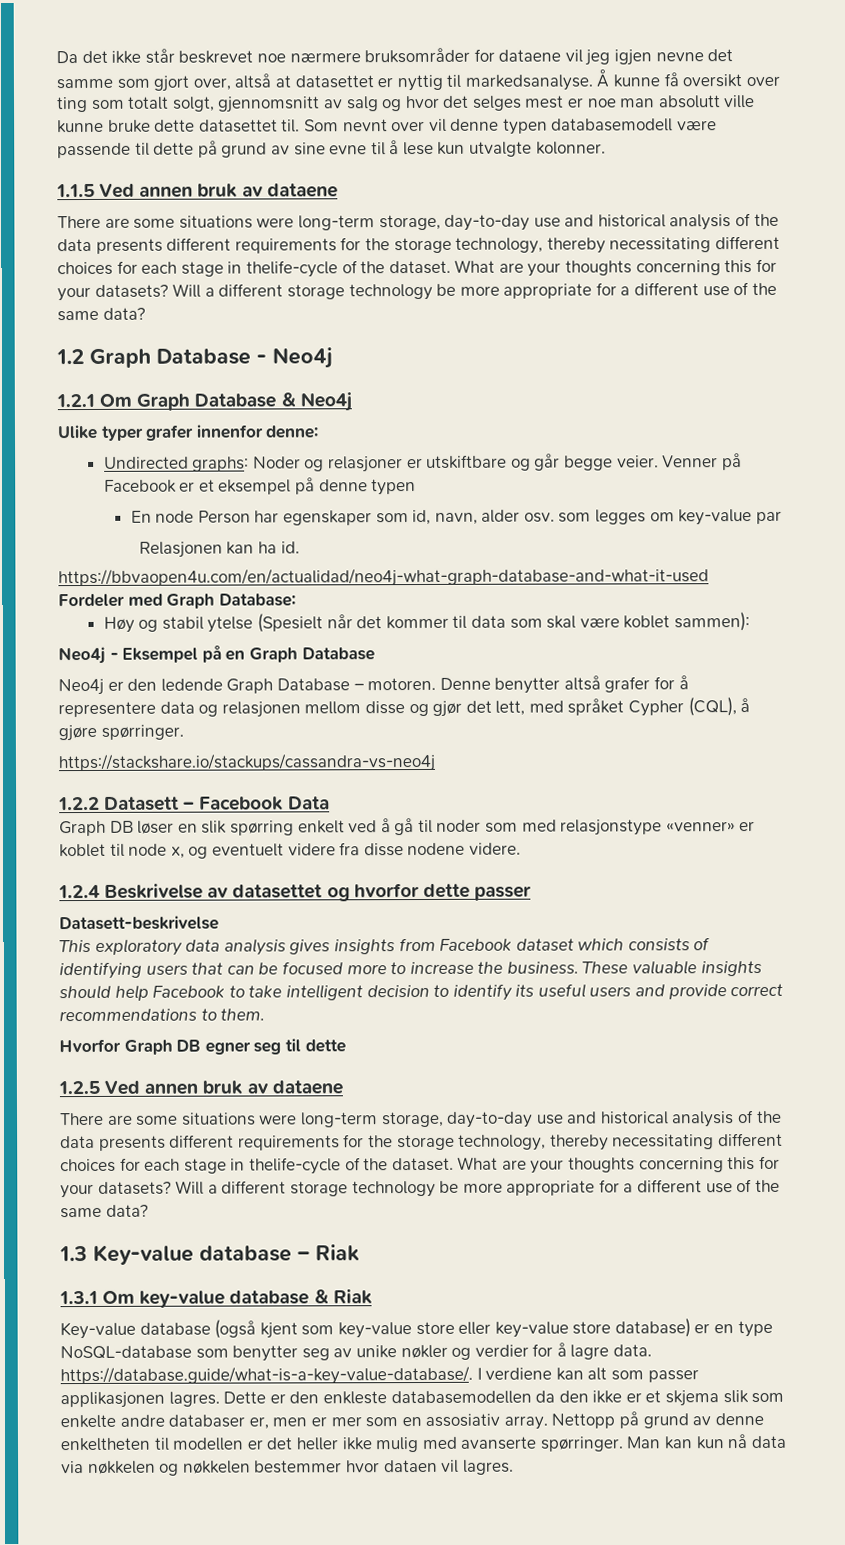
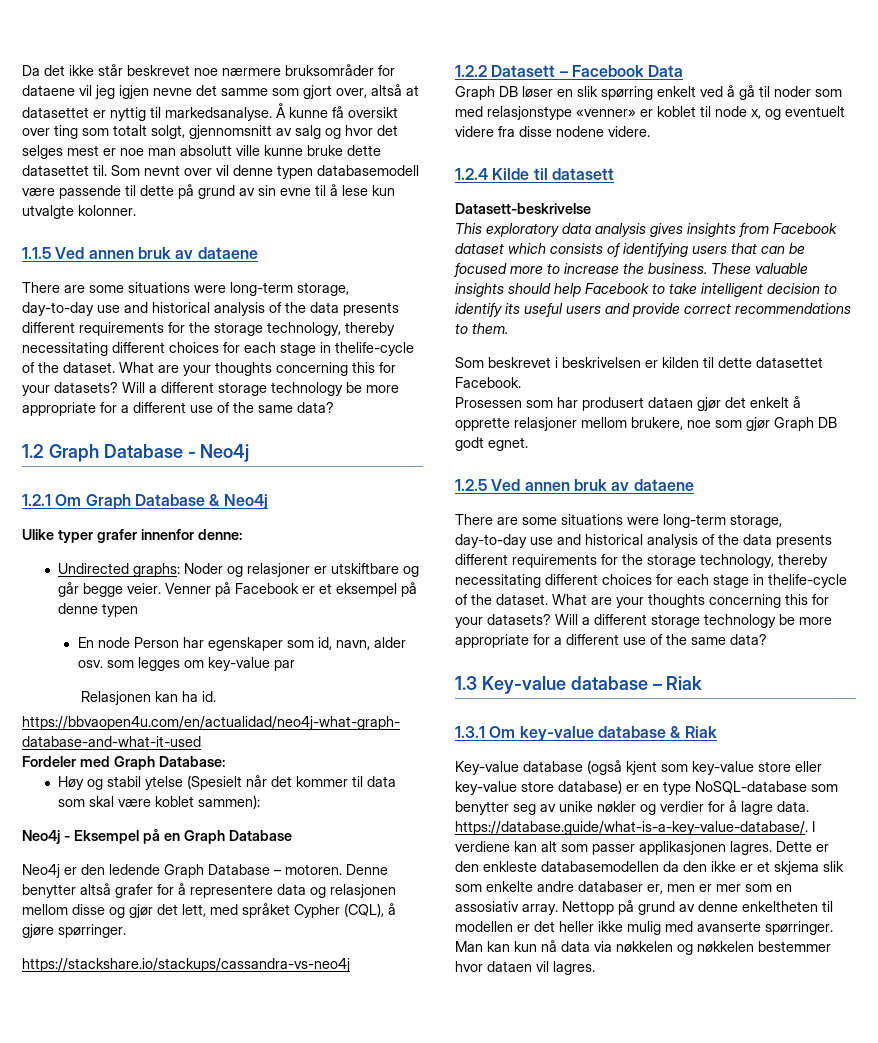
- Som nevnt over vil denne typen databasemodell være passende til dette på grund av sine evne til å lese kun utvalgte kolonner.
+ Som nevnt over vil denne typen databasemodell være passende til dette på grund av sin evne til å lese kun utvalgte kolonner.
- 1.2.4 Beskrivelse av datasettet og hvorfor dette passer
+ 1.2.4 Kilde til datasett
- Hvorfor Graph DB egner seg til dette
+ Som beskrevet i beskrivelsen er kilden til dette datasettet Facebook.
+ Prosessen som har produsert dataen gjør det enkelt å opprette relasjoner mellom brukere, noe som gjør Graph DB godt egnet.

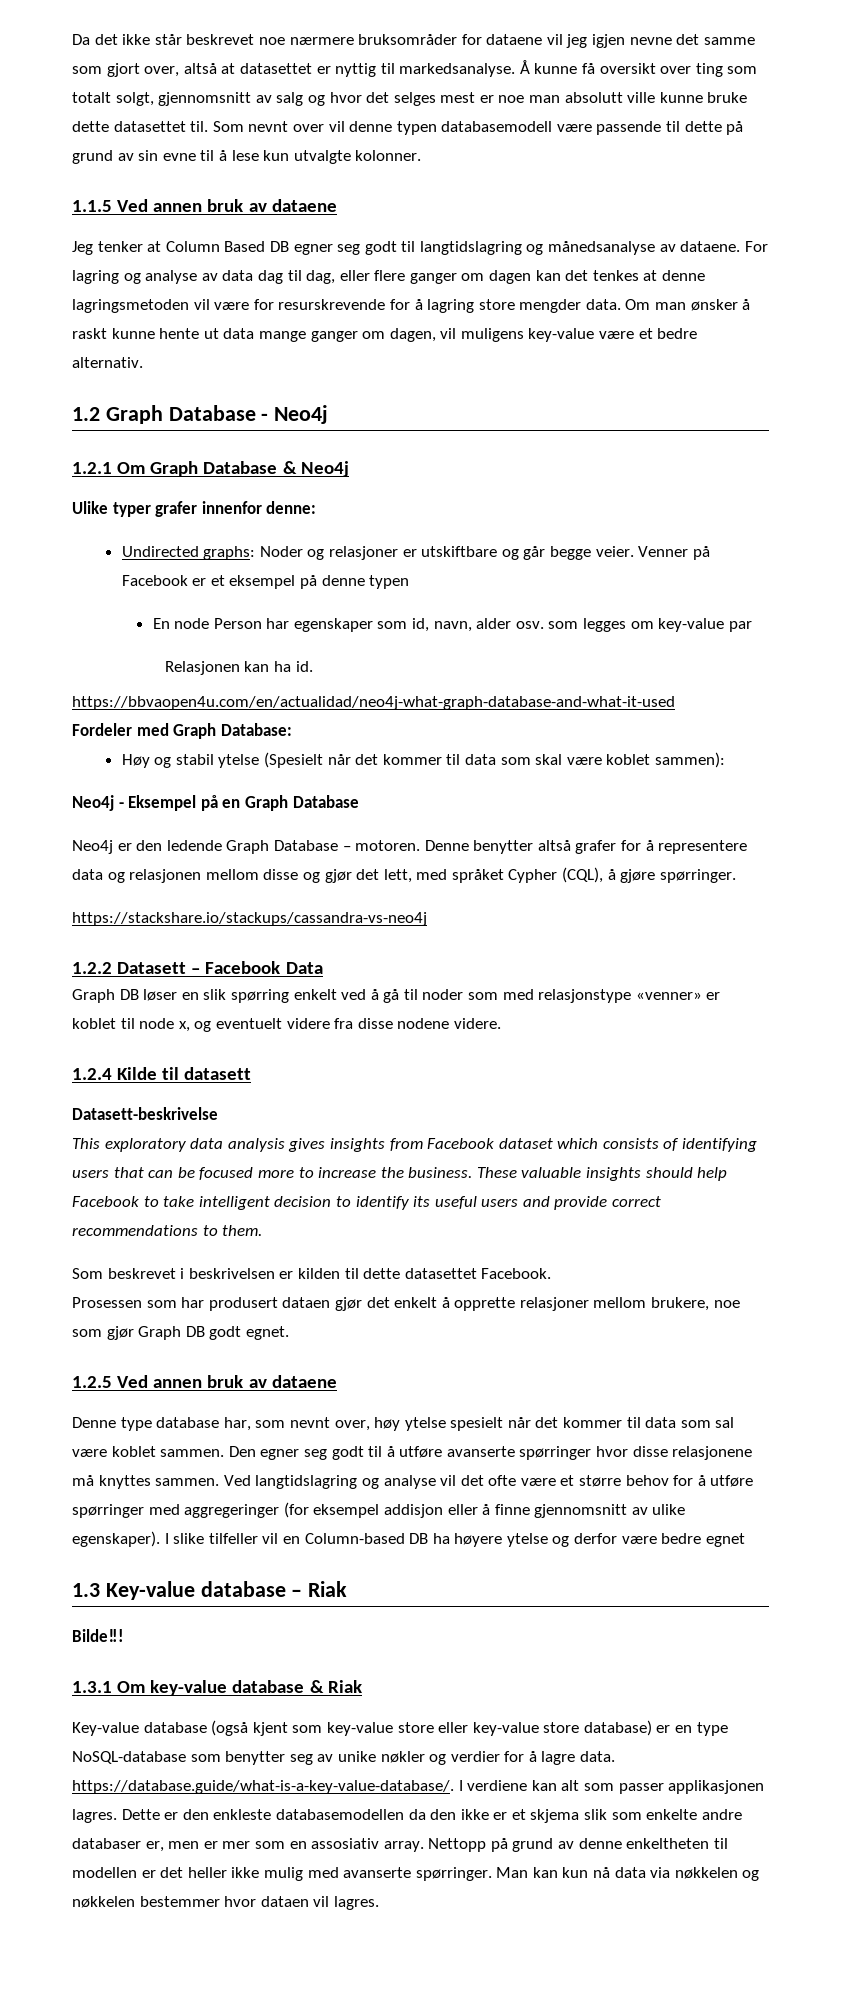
  1.1.5 Ved annen bruk av dataene
- There are some situations were long-term storage, day-to-day use and historical analysis of the data presents different requirements for the storage technology, thereby necessitating different choices for each stage in thelife-cycle of the dataset. What are your thoughts concerning this for your datasets? Will a different storage technology be more appropriate for a different use of the same data?
+ Jeg tenker at Column Based DB egner seg godt til langtidslagring og månedsanalyse av dataene. For lagring og analyse av data dag til dag, eller flere ganger om dagen kan det tenkes at denne lagringsmetoden vil være for resurskrevende for å lagring store mengder data. Om man ønsker å raskt kunne hente ut data mange ganger om dagen, vil muligens key-value være et bedre alternativ.
  1.2.5 Ved annen bruk av dataene
- There are some situations were long-term storage, day-to-day use and historical analysis of the data presents different requirements for the storage technology, thereby necessitating different choices for each stage in thelife-cycle of the dataset. What are your thoughts concerning this for your datasets? Will a different storage technology be more appropriate for a different use of the same data?
+ Denne type database har, som nevnt over, høy ytelse spesielt når det kommer til data som sal være koblet sammen. Den egner seg godt til å utføre avanserte spørringer hvor disse relasjonene må knyttes sammen. Ved langtidslagring og analyse vil det ofte være et større behov for å utføre spørringer med aggregeringer (for eksempel addisjon eller å finne gjennomsnitt av ulike egenskaper). I slike tilfeller vil en Column-based DB ha høyere ytelse og derfor være bedre egnet
+ Bilde‼!

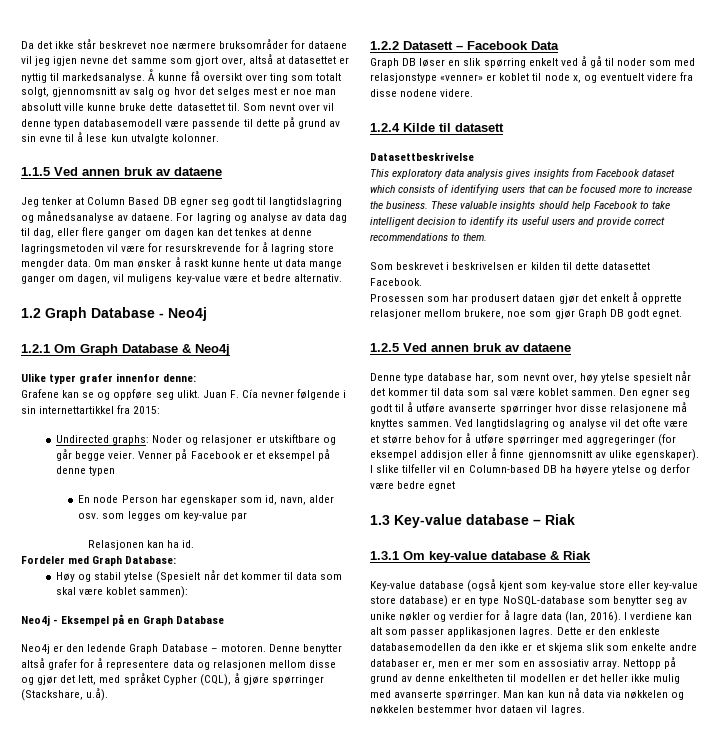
+ Grafene kan se og oppføre seg ulikt. Juan F. Cía nevner følgende i sin internettartikkel fra 2015:
- https://bbvaopen4u.com/en/actualidad/neo4j-what-graph-database-and-what-it-used
- Denne benytter altså grafer for å representere data og relasjonen mellom disse og gjør det lett, med språket Cypher (CQL), å gjøre spørringer.
- https://stackshare.io/stackups/cassandra-vs-neo4j
+ Denne benytter altså grafer for å representere data og relasjonen mellom disse og gjør det lett, med språket Cypher (CQL), å gjøre spørringer (Stackshare, u.å).
- Datasett-beskrivelse
+ Datasettbeskrivelse
- Bilde‼!
- Key-value database (også kjent som key-value store eller key-value store database) er en type NoSQL-database som benytter seg av unike nøkler og verdier for å lagre data. https://database.guide/what-is-a-key-value-database/. I verdiene kan alt som passer applikasjonen lagres.
+ Key-value database (også kjent som key-value store eller key-value store database) er en type NoSQL-database som benytter seg av unike nøkler og verdier for å lagre data (Ian, 2016). I verdiene kan alt som passer applikasjonen lagres.

